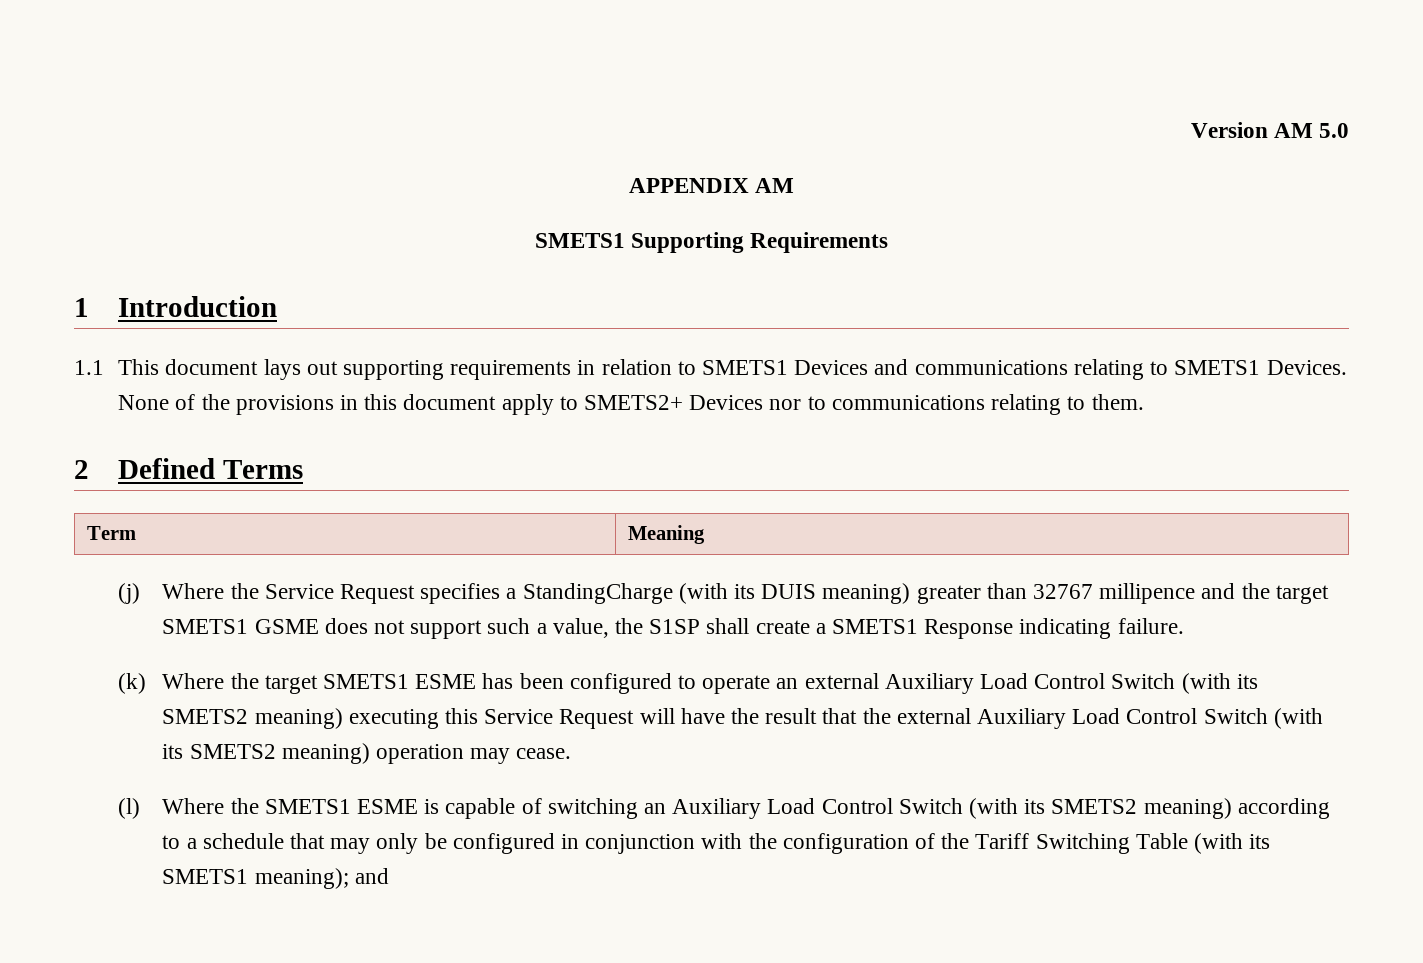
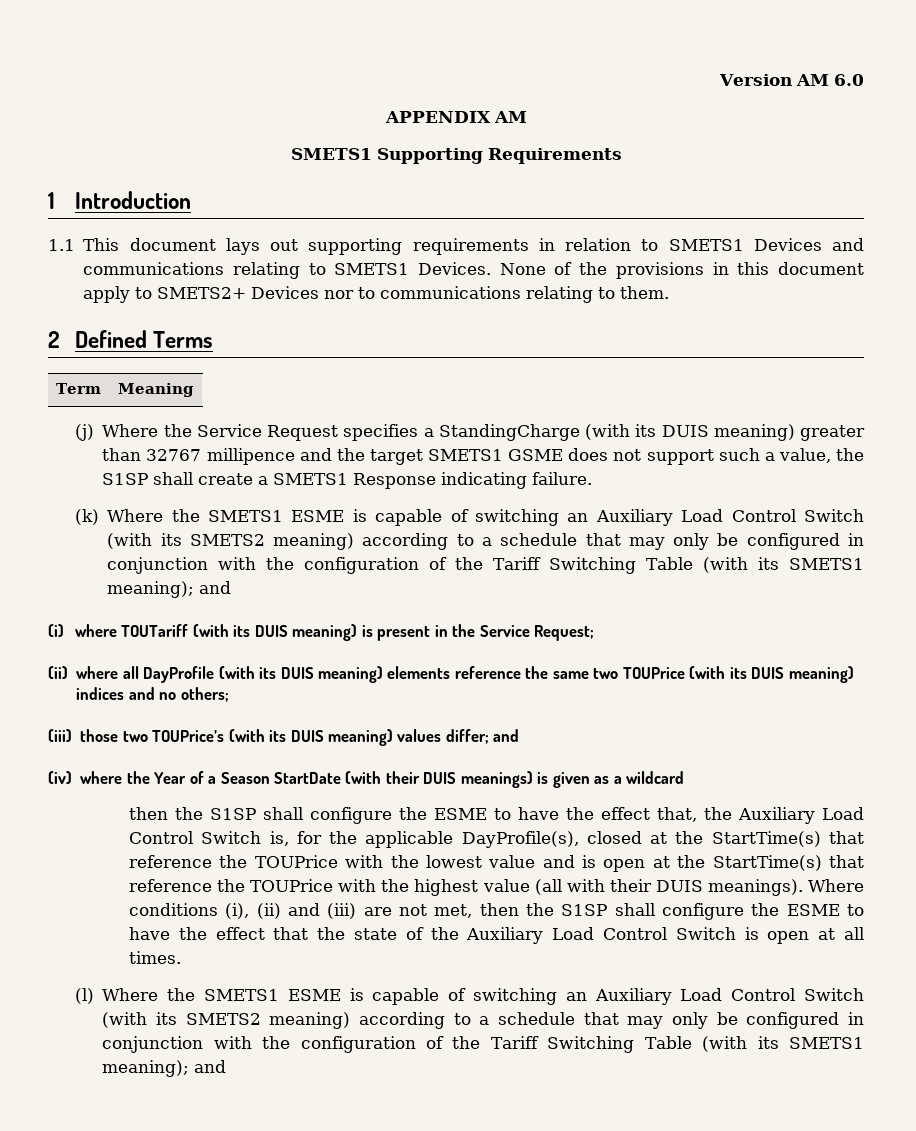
- Version AM 5.0
+ Version AM 6.0
- (k) Where the target SMETS1 ESME has been configured to operate an external Auxiliary Load Control Switch (with its SMETS2 meaning) executing this Service Request will have the result that the external Auxiliary Load Control Switch (with its SMETS2 meaning) operation may cease.
+ (k) Where the SMETS1 ESME is capable of switching an Auxiliary Load Control Switch (with its SMETS2 meaning) according to a schedule that may only be configured in conjunction with the configuration of the Tariff Switching Table (with its SMETS1 meaning); and
+ (i) where TOUTariff (with its DUIS meaning) is present in the Service Request;
+ (ii) where all DayProfile (with its DUIS meaning) elements reference the same two TOUPrice (with its DUIS meaning) indices and no others;
+ (iii) those two TOUPrice’s (with its DUIS meaning) values differ; and
+ (iv) where the Year of a Season StartDate (with their DUIS meanings) is given as a wildcard
+ then the S1SP shall configure the ESME to have the effect that, the Auxiliary Load Control Switch is, for the applicable DayProfile(s), closed at the StartTime(s) that reference the TOUPrice with the lowest value and is open at the StartTime(s) that reference the TOUPrice with the highest value (all with their DUIS meanings). Where conditions (i), (ii) and (iii) are not met, then the S1SP shall configure the ESME to have the effect that the state of the Auxiliary Load Control Switch is open at all times.

